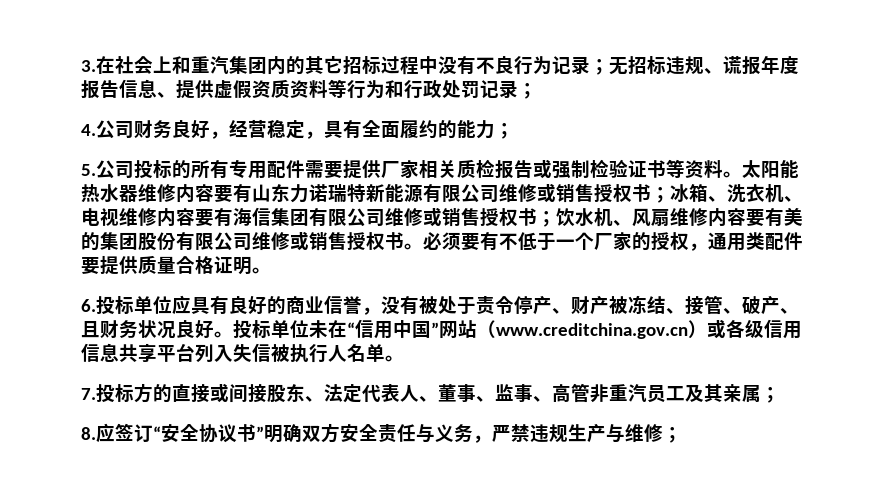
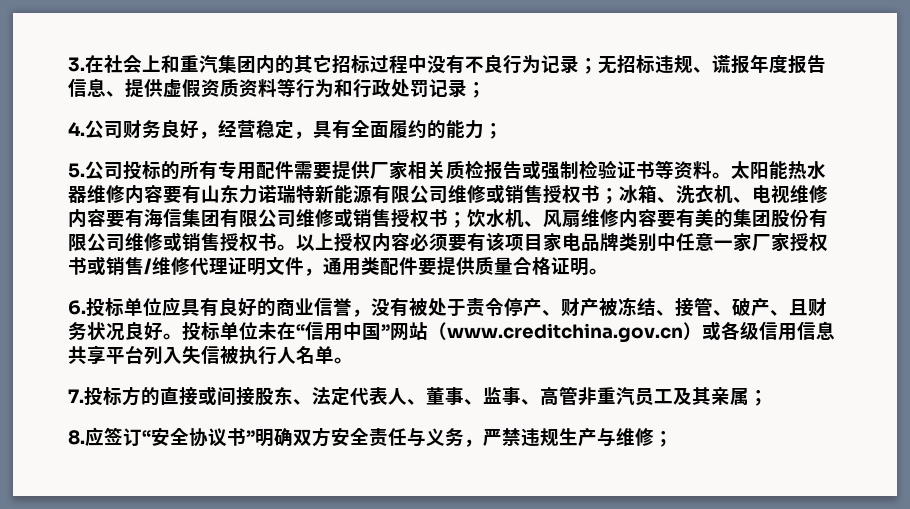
- 必须要有不低于一个厂家的授权，通用类配件要提供质量合格证明。
+ 以上授权内容必须要有该项目家电品牌类别中任意一家厂家授权书或销售/维修代理证明文件，通用类配件要提供质量合格证明。

